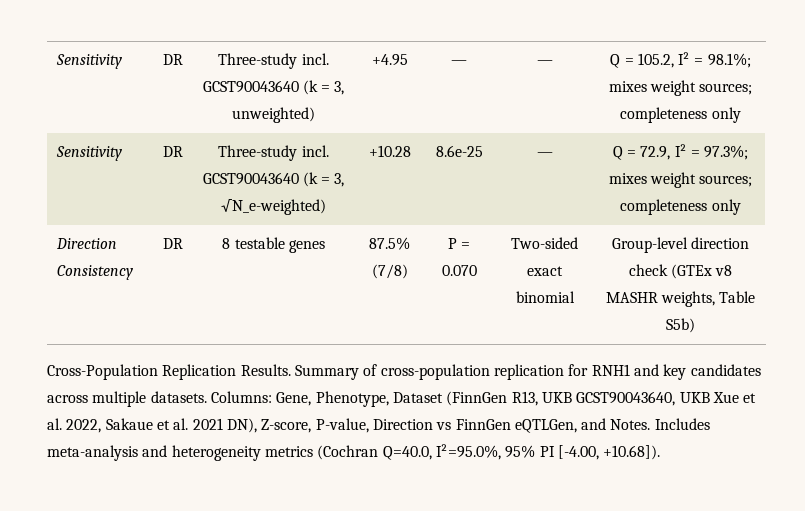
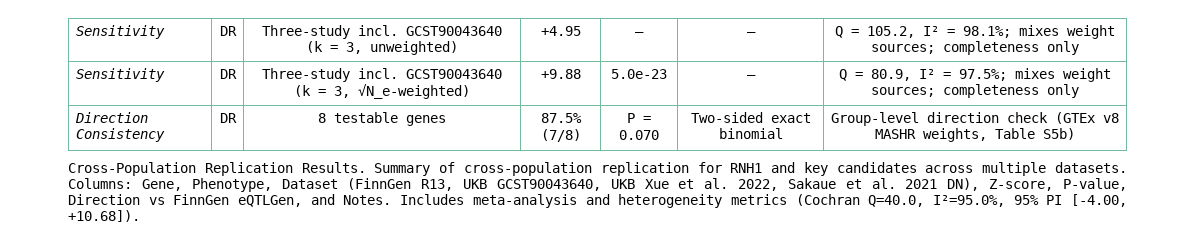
- Sensitivity | DR | Three-study incl. GCST90043640 (k = 3, √N_e-weighted) | +10.28 | 8.6e-25 | — | Q = 72.9, I² = 97.3%; mixes weight sources; completeness only
+ Sensitivity | DR | Three-study incl. GCST90043640 (k = 3, √N_e-weighted) | +9.88 | 5.0e-23 | — | Q = 80.9, I² = 97.5%; mixes weight sources; completeness only

